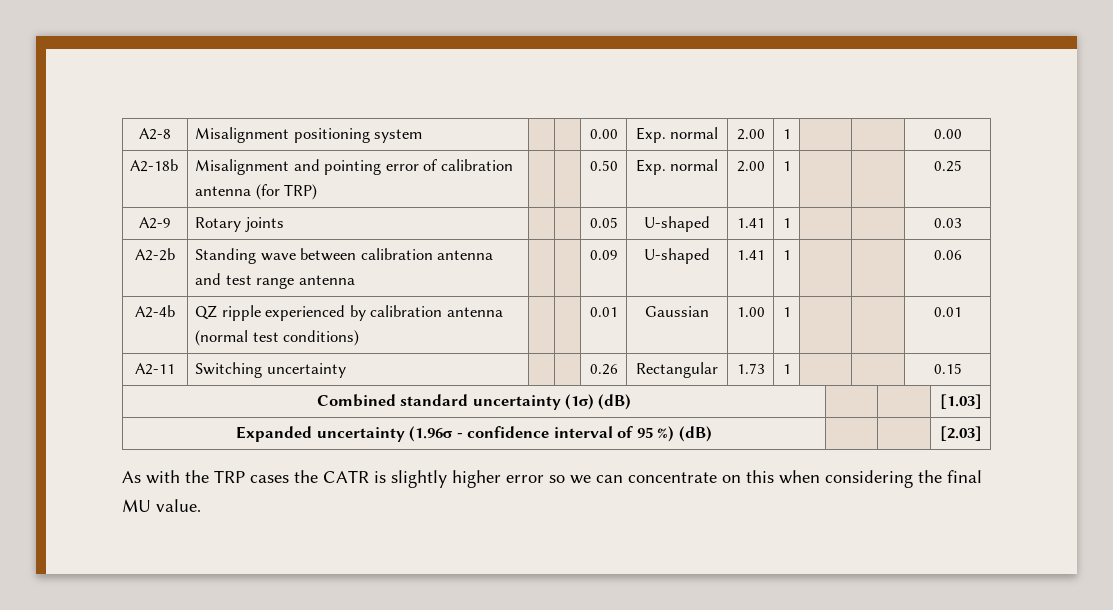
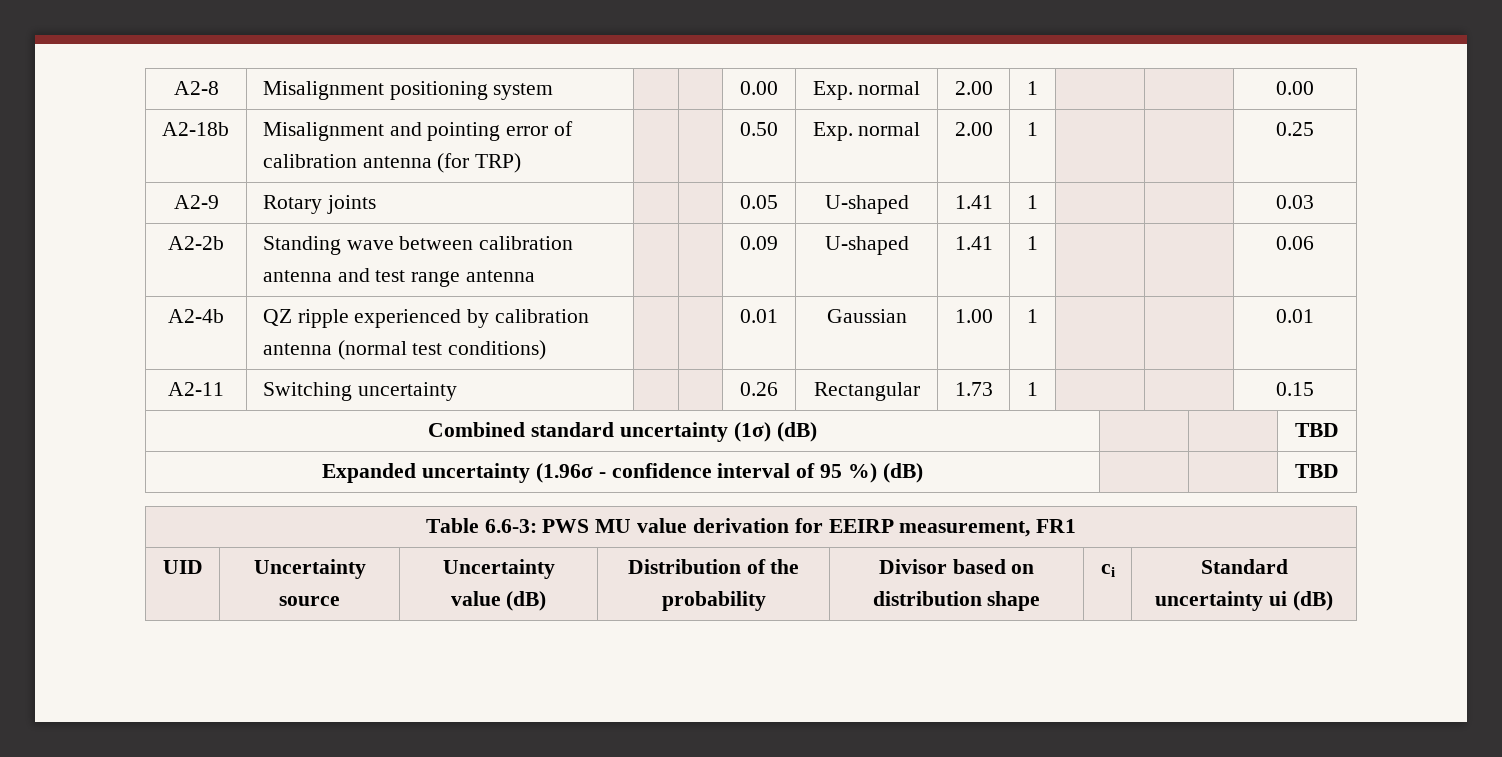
- Combined standard uncertainty (1σ) (dB) | | | [1.03]
+ Combined standard uncertainty (1σ) (dB) | | | TBD
- Expanded uncertainty (1.96σ - confidence interval of 95 %) (dB) | | | [2.03]
- As with the TRP cases the CATR is slightly higher error so we can concentrate on this when considering the final MU value.
+ Expanded uncertainty (1.96σ - confidence interval of 95 %) (dB) | | | TBD
+ Table 6.6-3: PWS MU value derivation for EEIRP measurement, FR1
+ UID | Uncertainty source | Uncertainty value (dB) | Distribution of the probability | Divisor based on distribution shape | ci | Standard uncertainty ui (dB)

